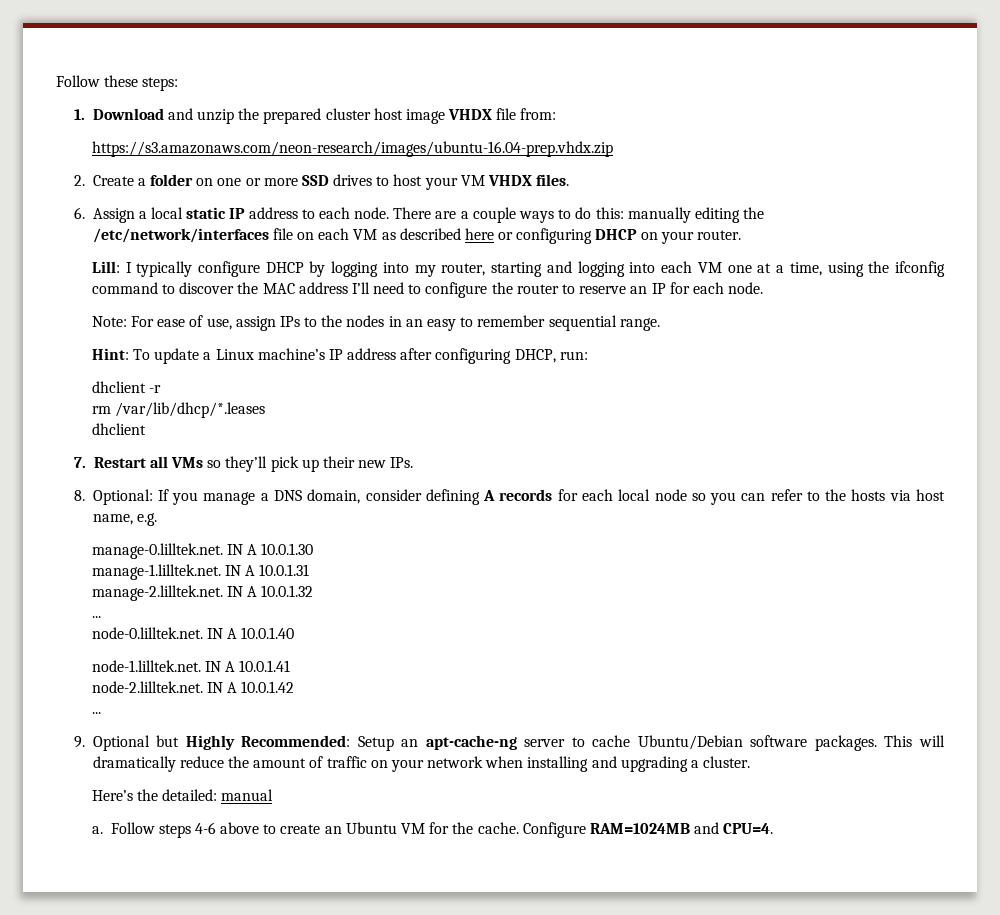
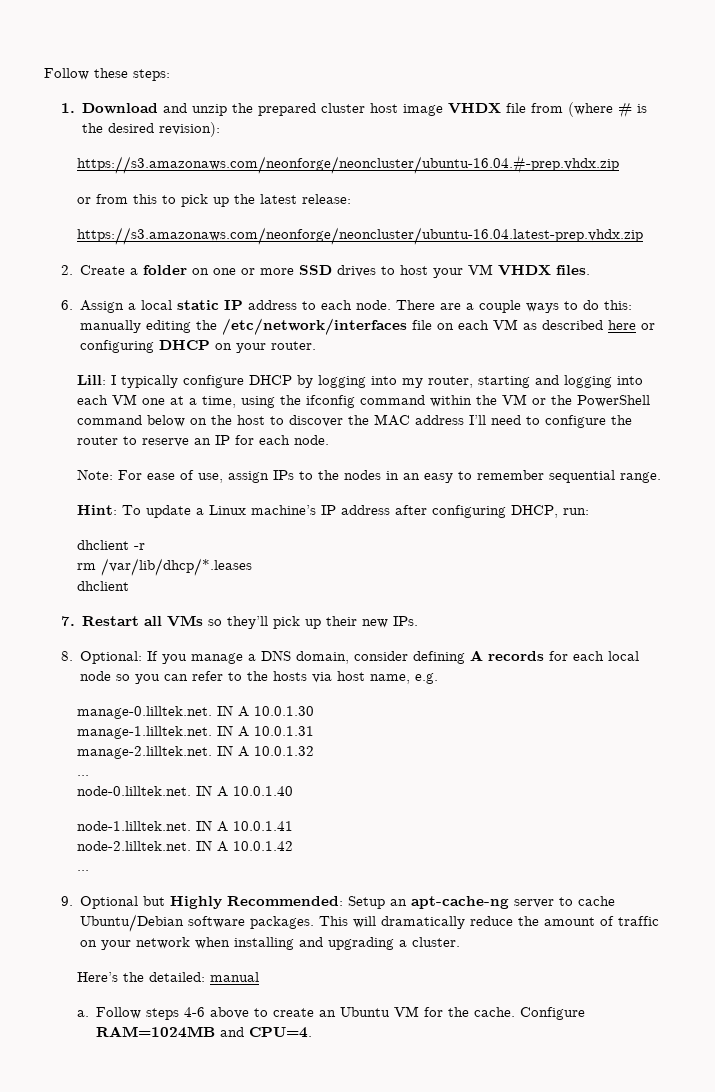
- 1. Download and unzip the prepared cluster host image VHDX file from:
- https://s3.amazonaws.com/neon-research/images/ubuntu-16.04-prep.vhdx.zip
+ 1. Download and unzip the prepared cluster host image VHDX file from (where # is the desired revision):
+ https://s3.amazonaws.com/neonforge/neoncluster/ubuntu-16.04.#-prep.vhdx.zip
+ or from this to pick up the latest release:
+ https://s3.amazonaws.com/neonforge/neoncluster/ubuntu-16.04.latest-prep.vhdx.zip
- Lill: I typically configure DHCP by logging into my router, starting and logging into each VM one at a time, using the ifconfig command to discover the MAC address I’ll need to configure the router to reserve an IP for each node.
+ Lill: I typically configure DHCP by logging into my router, starting and logging into each VM one at a time, using the ifconfig command within the VM or the PowerShell command below on the host to discover the MAC address I’ll need to configure the router to reserve an IP for each node.

